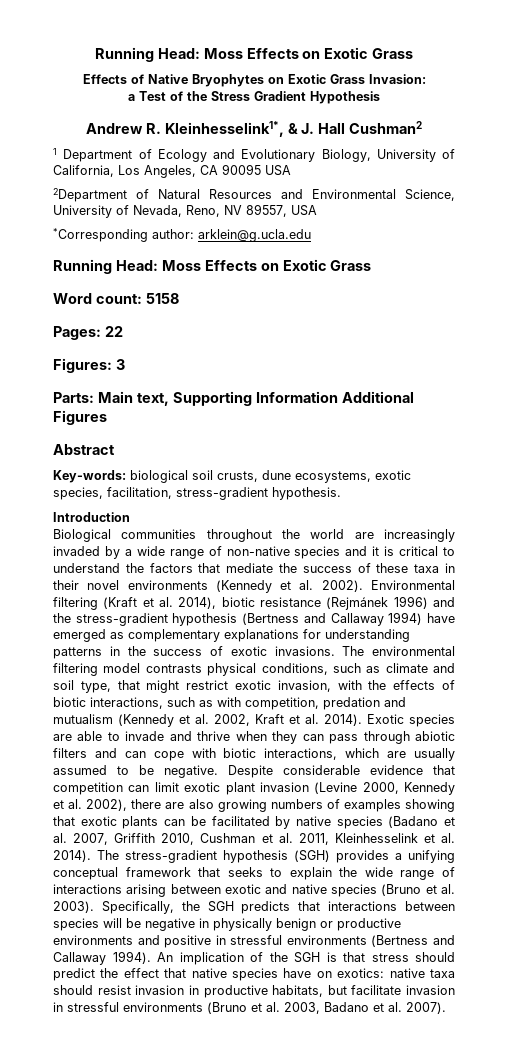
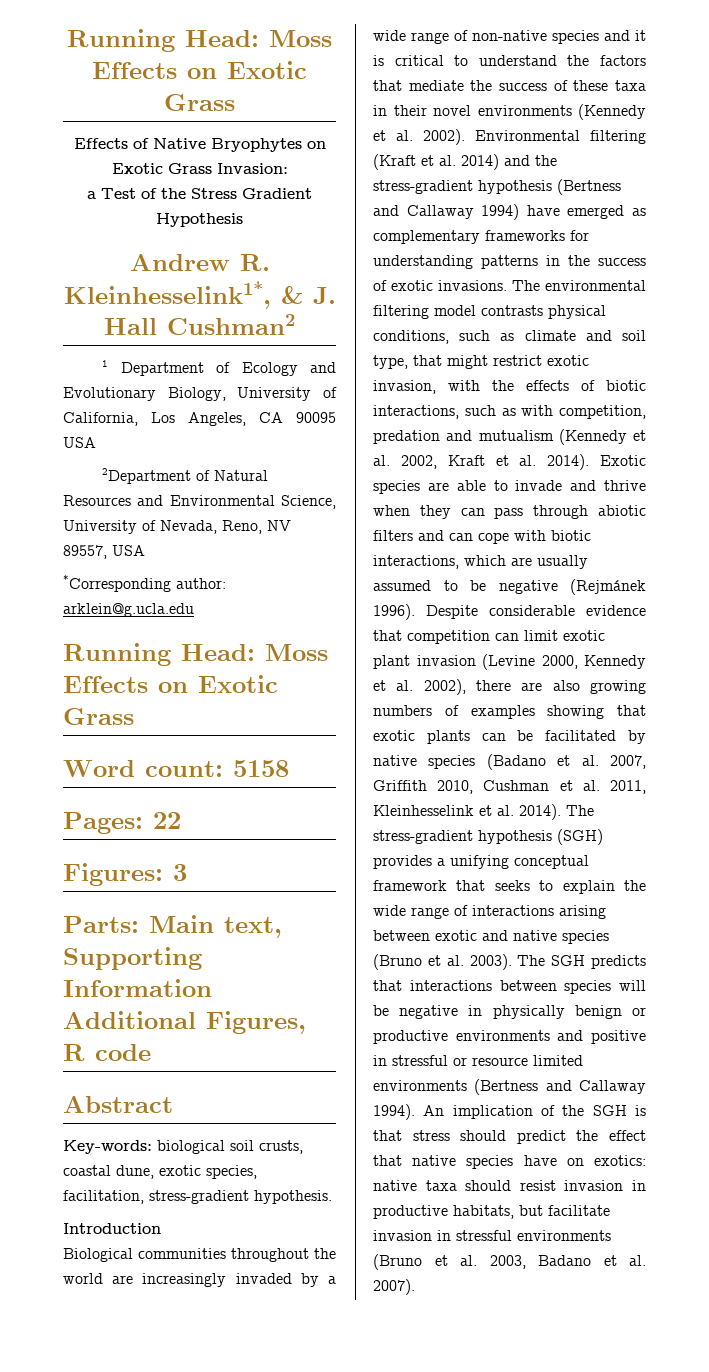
- Parts: Main text, Supporting Information Additional Figures
+ Parts: Main text, Supporting Information Additional Figures, R code
- Key-words: biological soil crusts, dune ecosystems, exotic species, facilitation, stress-gradient hypothesis.
+ Key-words: biological soil crusts, coastal dune, exotic species, facilitation, stress-gradient hypothesis.
- Environmental filtering (Kraft et al. 2014), biotic resistance (Rejmánek 1996) and the stress-gradient hypothesis (Bertness and Callaway 1994) have emerged as complementary explanations for understanding patterns in the success of exotic invasions.
+ Environmental filtering (Kraft et al. 2014) and the stress-gradient hypothesis (Bertness and Callaway 1994) have emerged as complementary frameworks for understanding patterns in the success of exotic invasions.
- Exotic species are able to invade and thrive when they can pass through abiotic filters and can cope with biotic interactions, which are usually assumed to be negative.
+ Exotic species are able to invade and thrive when they can pass through abiotic filters and can cope with biotic interactions, which are usually assumed to be negative (Rejmánek 1996).
- Specifically, the SGH predicts that interactions between species will be negative in physically benign or productive environments and positive in stressful environments (Bertness and Callaway 1994).
+ The SGH predicts that interactions between species will be negative in physically benign or productive environments and positive in stressful or resource limited environments (Bertness and Callaway 1994).

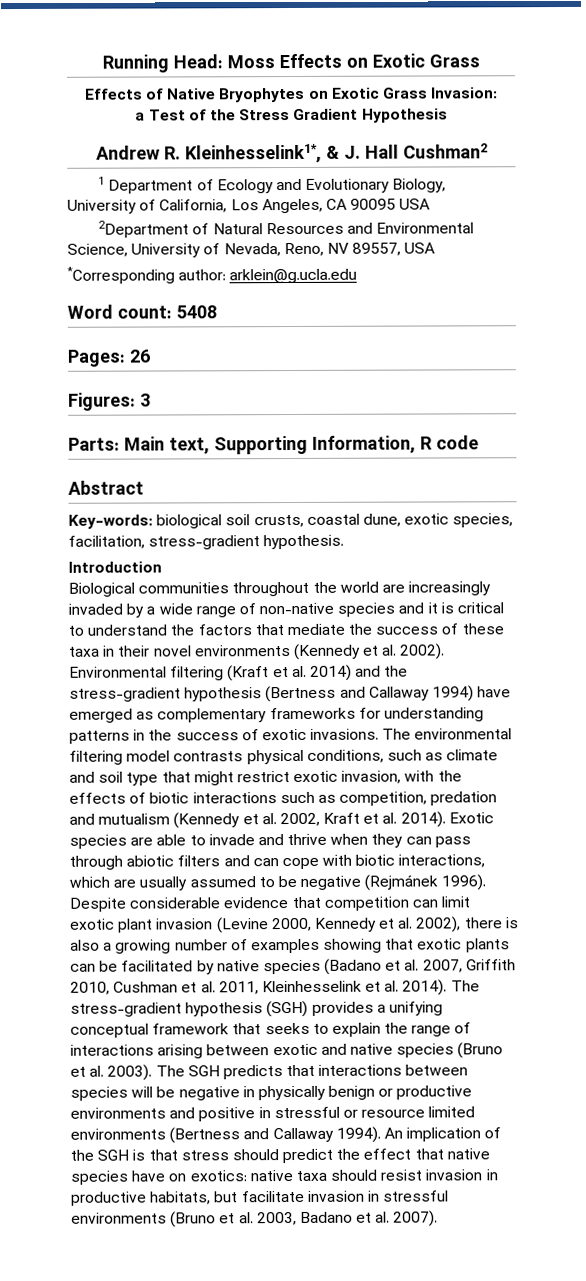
  *Corresponding author: arklein@g.ucla.edu
- Running Head: Moss Effects on Exotic Grass
- Word count: 5158
+ Word count: 5408
- Pages: 22
+ Pages: 26
- Parts: Main text, Supporting Information Additional Figures, R code
+ Parts: Main text, Supporting Information, R code
- The environmental filtering model contrasts physical conditions, such as climate and soil type, that might restrict exotic invasion, with the effects of biotic interactions, such as with competition, predation and mutualism (Kennedy et al. 2002, Kraft et al. 2014).
+ The environmental filtering model contrasts physical conditions, such as climate and soil type that might restrict exotic invasion, with the effects of biotic interactions such as competition, predation and mutualism (Kennedy et al. 2002, Kraft et al. 2014).
- Despite considerable evidence that competition can limit exotic plant invasion (Levine 2000, Kennedy et al. 2002), there are also growing numbers of examples showing that exotic plants can be facilitated by native species (Badano et al. 2007, Griffith 2010, Cushman et al. 2011, Kleinhesselink et al. 2014).
+ Despite considerable evidence that competition can limit exotic plant invasion (Levine 2000, Kennedy et al. 2002), there is also a growing number of examples showing that exotic plants can be facilitated by native species (Badano et al. 2007, Griffith 2010, Cushman et al. 2011, Kleinhesselink et al. 2014).
- The stress-gradient hypothesis (SGH) provides a unifying conceptual framework that seeks to explain the wide range of interactions arising between exotic and native species (Bruno et al. 2003).
+ The stress-gradient hypothesis (SGH) provides a unifying conceptual framework that seeks to explain the range of interactions arising between exotic and native species (Bruno et al. 2003).

